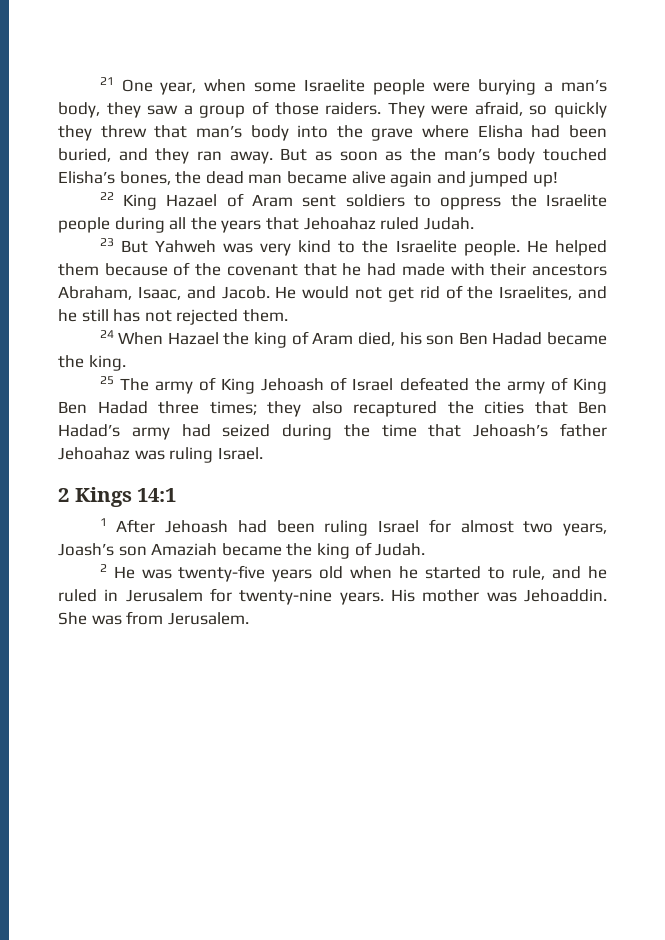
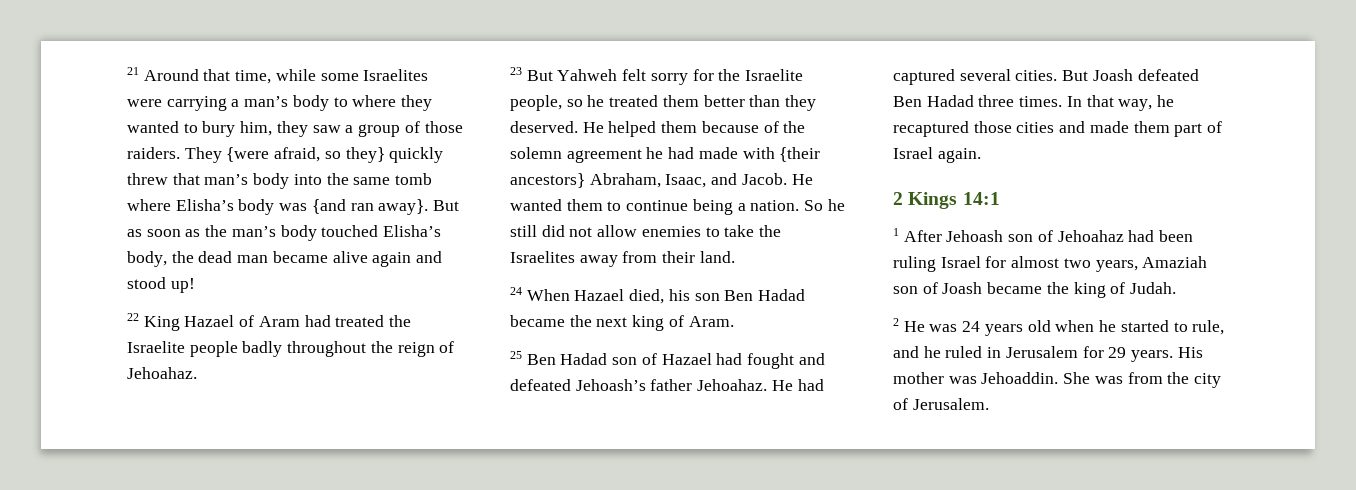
- 21 One year, when some Israelite people were burying a man’s body, they saw a group of those raiders.
+ 21 Around that time, while some Israelites were carrying a man’s body to where they wanted to bury him, they saw a group of those raiders.
- They were afraid, so quickly they threw that man’s body into the grave where Elisha had been buried, and they ran away.
+ They {were afraid, so they} quickly threw that man’s body into the same tomb where Elisha’s body was {and ran away}.
- But as soon as the man’s body touched Elisha’s bones, the dead man became alive again and jumped up!
+ But as soon as the man’s body touched Elisha’s body, the dead man became alive again and stood up!
- 22 King Hazael of Aram sent soldiers to oppress the Israelite people during all the years that Jehoahaz ruled Judah.
- 23 But Yahweh was very kind to the Israelite people.
+ 22 King Hazael of Aram had treated the Israelite people badly throughout the reign of Jehoahaz.
+ 23 But Yahweh felt sorry for the Israelite people, so he treated them better than they deserved.
- He helped them because of the covenant that he had made with their ancestors Abraham, Isaac, and Jacob.
+ He helped them because of the solemn agreement he had made with {their ancestors} Abraham, Isaac, and Jacob.
- He would not get rid of the Israelites, and he still has not rejected them.
+ He wanted them to continue being a nation. So he still did not allow enemies to take the Israelites away from their land.
- 24 When Hazael the king of Aram died, his son Ben Hadad became the king.
- 25 The army of King Jehoash of Israel defeated the army of King Ben Hadad three times; they also recaptured the cities that Ben Hadad’s army had seized during the time that Jehoash’s father Jehoahaz was ruling Israel.
+ 24 When Hazael died, his son Ben Hadad became the next king of Aram.
+ 25 Ben Hadad son of Hazael had fought and defeated Jehoash’s father Jehoahaz. He had captured several cities. But Joash defeated Ben Hadad three times. In that way, he recaptured those cities and made them part of Israel again.
- 1 After Jehoash had been ruling Israel for almost two years, Joash’s son Amaziah became the king of Judah.
+ 1 After Jehoash son of Jehoahaz had been ruling Israel for almost two years, Amaziah son of Joash became the king of Judah.
- 2 He was twenty-five years old when he started to rule, and he ruled in Jerusalem for twenty-nine years.
+ 2 He was 24 years old when he started to rule, and he ruled in Jerusalem for 29 years.
- She was from Jerusalem.
+ She was from the city of Jerusalem.

